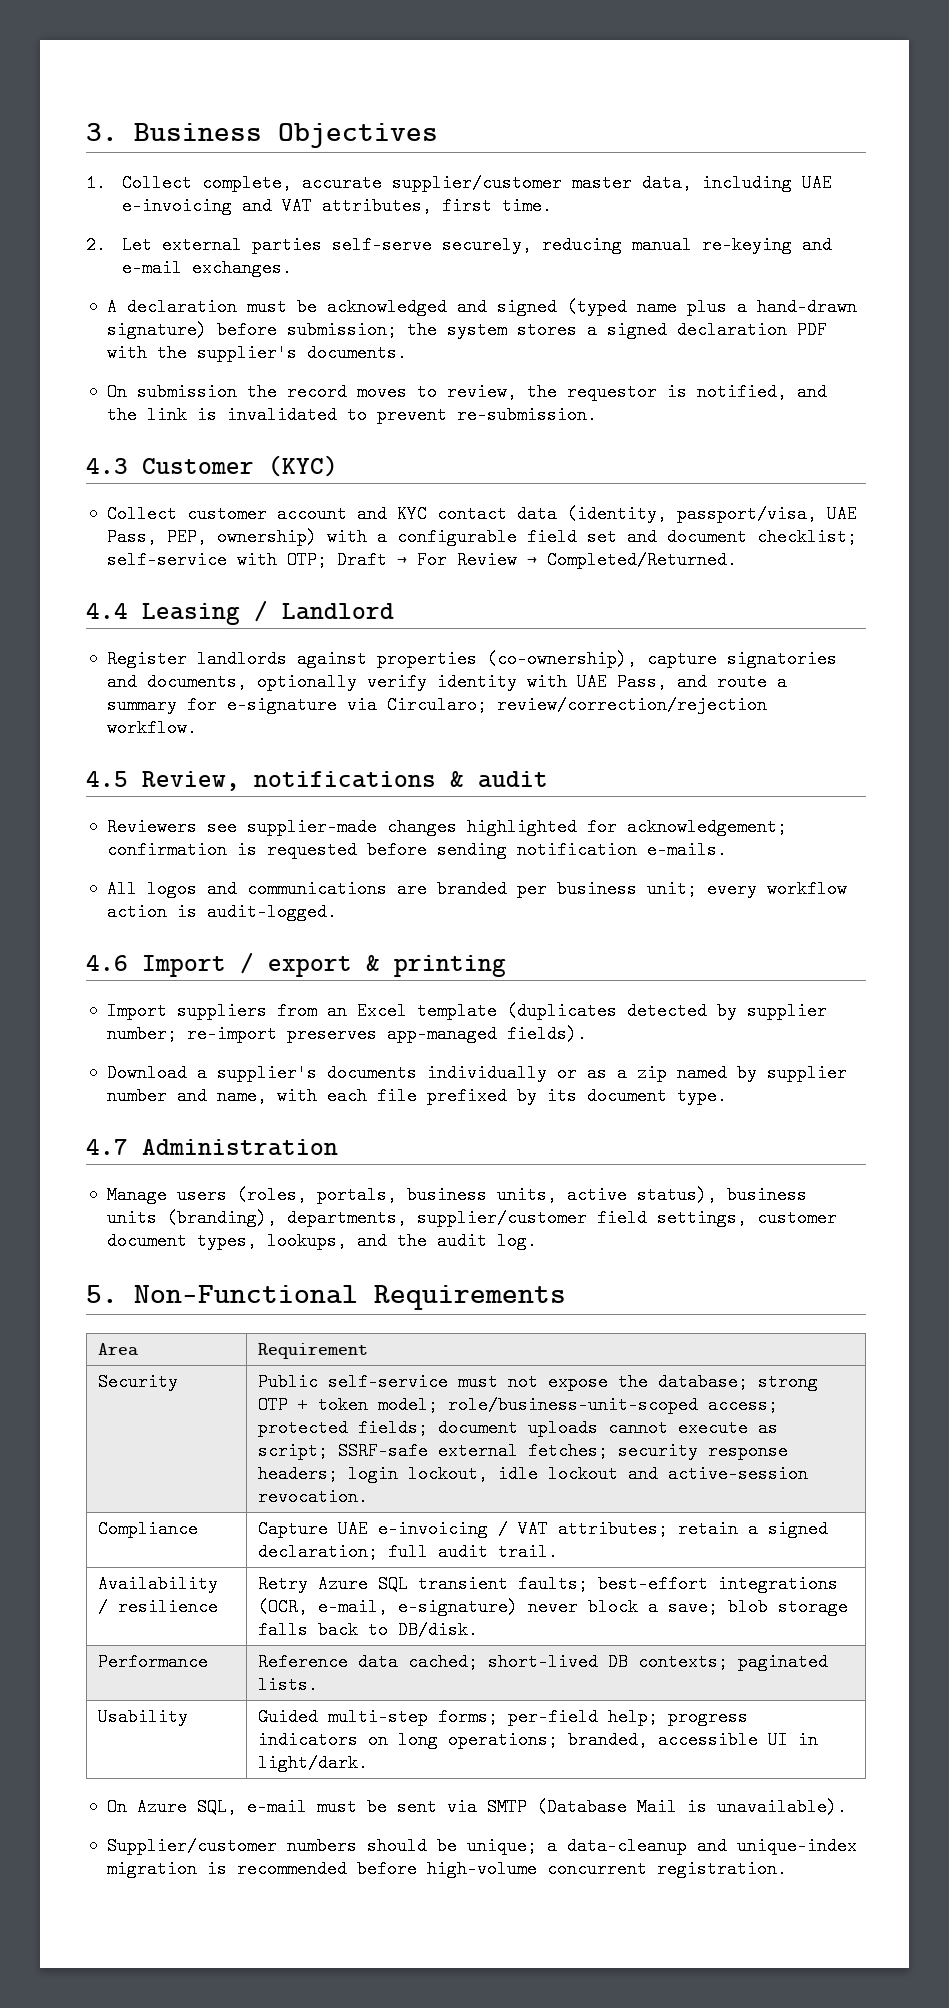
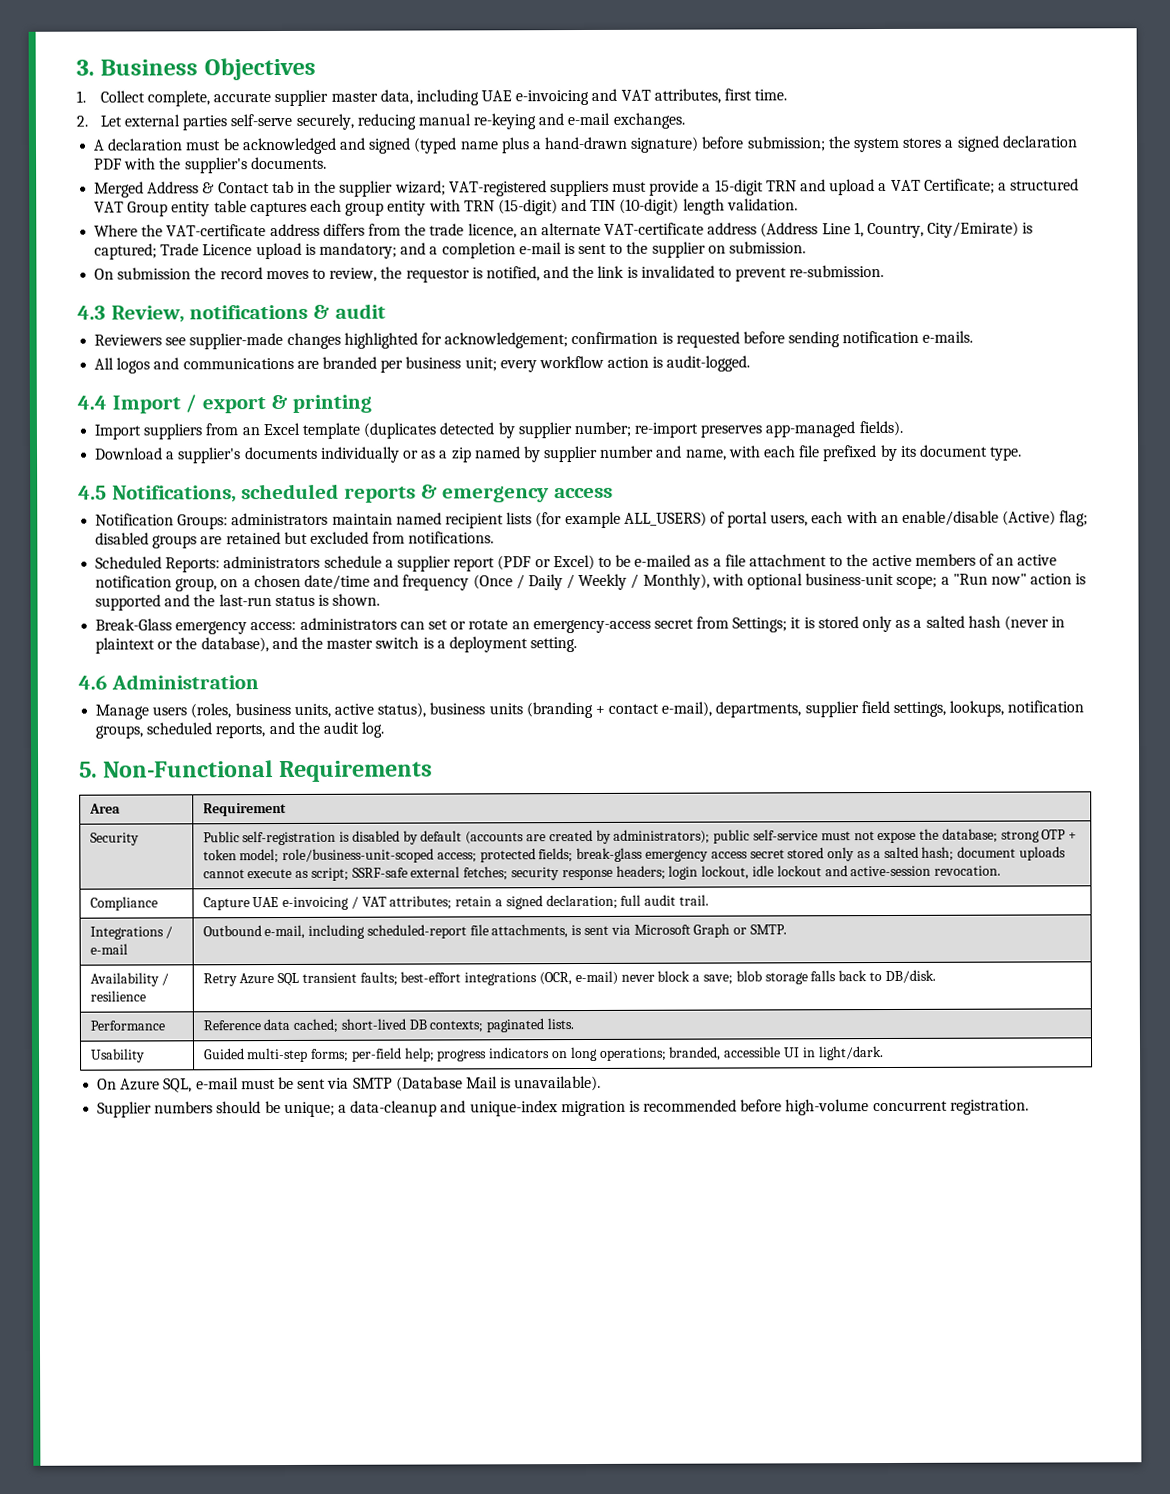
- 1. Collect complete, accurate supplier/customer master data, including UAE e-invoicing and VAT attributes, first time.
+ 1. Collect complete, accurate supplier master data, including UAE e-invoicing and VAT attributes, first time.
+ Merged Address & Contact tab in the supplier wizard; VAT-registered suppliers must provide a 15-digit TRN and upload a VAT Certificate; a structured VAT Group entity table captures each group entity with TRN (15-digit) and TIN (10-digit) length validation.
+ Where the VAT-certificate address differs from the trade licence, an alternate VAT-certificate address (Address Line 1, Country, City/Emirate) is captured; Trade Licence upload is mandatory; and a completion e-mail is sent to the supplier on submission.
- 4.3 Customer (KYC)
- Collect customer account and KYC contact data (identity, passport/visa, UAE Pass, PEP, ownership) with a configurable field set and document checklist; self-service with OTP; Draft → For Review → Completed/Returned.
- 4.4 Leasing / Landlord
- Register landlords against properties (co-ownership), capture signatories and documents, optionally verify identity with UAE Pass, and route a summary for e-signature via Circularo; review/correction/rejection workflow.
- 4.5 Review, notifications & audit
+ 4.3 Review, notifications & audit
- 4.6 Import / export & printing
+ 4.4 Import / export & printing
- 4.7 Administration
+ 4.5 Notifications, scheduled reports & emergency access
+ Notification Groups: administrators maintain named recipient lists (for example ALL_USERS) of portal users, each with an enable/disable (Active) flag; disabled groups are retained but excluded from notifications.
+ Scheduled Reports: administrators schedule a supplier report (PDF or Excel) to be e-mailed as a file attachment to the active members of an active notification group, on a chosen date/time and frequency (Once / Daily / Weekly / Monthly), with optional business-unit scope; a "Run now" action is supported and the last-run status is shown.
+ Break-Glass emergency access: administrators can set or rotate an emergency-access secret from Settings; it is stored only as a salted hash (never in plaintext or the database), and the master switch is a deployment setting.
+ 4.6 Administration
- Manage users (roles, portals, business units, active status), business units (branding), departments, supplier/customer field settings, customer document types, lookups, and the audit log.
+ Manage users (roles, business units, active status), business units (branding + contact e-mail), departments, supplier field settings, lookups, notification groups, scheduled reports, and the audit log.
- Public self-service must not expose the database; strong OTP + token model; role/business-unit-scoped access; protected fields; document uploads cannot execute as script; SSRF-safe external fetches; security response headers; login lockout, idle lockout and active-session revocation.
+ Public self-registration is disabled by default (accounts are created by administrators); public self-service must not expose the database; strong OTP + token model; role/business-unit-scoped access; protected fields; break-glass emergency access secret stored only as a salted hash; document uploads cannot execute as script; SSRF-safe external fetches; security response headers; login lockout, idle lockout and active-session revocation.
+ Integrations / e-mail | Outbound e-mail, including scheduled-report file attachments, is sent via Microsoft Graph or SMTP.
- Availability / resilience | Retry Azure SQL transient faults; best-effort integrations (OCR, e-mail, e-signature) never block a save; blob storage falls back to DB/disk.
+ Availability / resilience | Retry Azure SQL transient faults; best-effort integrations (OCR, e-mail) never block a save; blob storage falls back to DB/disk.
- Supplier/customer numbers should be unique; a data-cleanup and unique-index migration is recommended before high-volume concurrent registration.
+ Supplier numbers should be unique; a data-cleanup and unique-index migration is recommended before high-volume concurrent registration.

